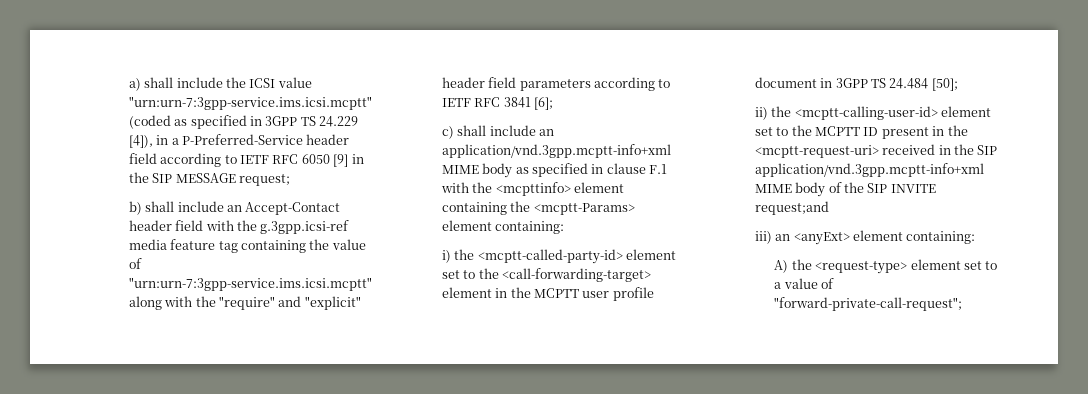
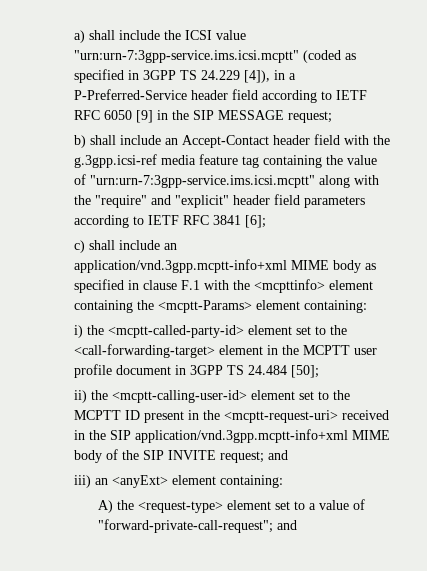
- ii) the <mcptt-calling-user-id> element set to the MCPTT ID present in the <mcptt-request-uri> received in the SIP application/vnd.3gpp.mcptt-info+xml MIME body of the SIP INVITE request;and
+ ii) the <mcptt-calling-user-id> element set to the MCPTT ID present in the <mcptt-request-uri> received in the SIP application/vnd.3gpp.mcptt-info+xml MIME body of the SIP INVITE request; and
- A) the <request-type> element set to a value of "forward-private-call-request";
+ A) the <request-type> element set to a value of "forward-private-call-request"; and

